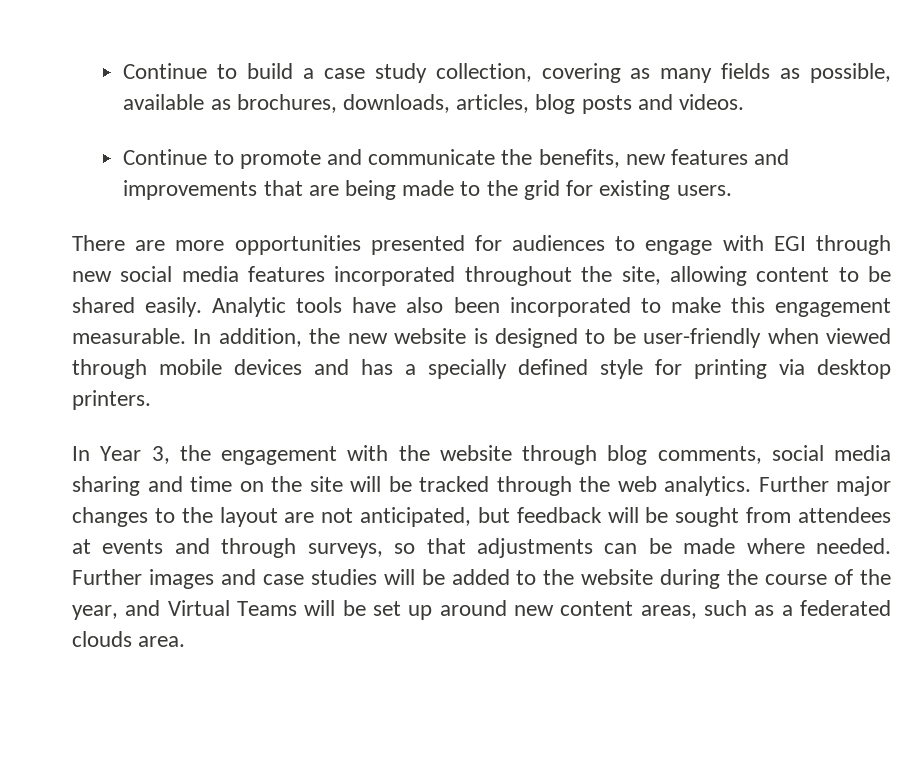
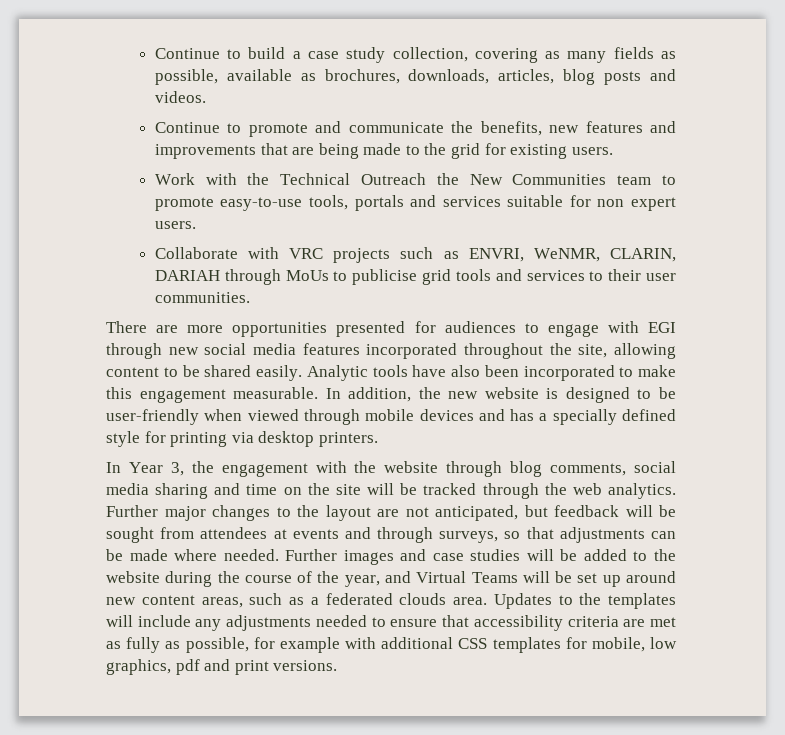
+ Work with the Technical Outreach the New Communities team to promote easy-to-use tools, portals and services suitable for non expert users.
+ Collaborate with VRC projects such as ENVRI, WeNMR, CLARIN, DARIAH through MoUs to publicise grid tools and services to their user communities.
+ Updates to the templates will include any adjustments needed to ensure that accessibility criteria are met as fully as possible, for example with additional CSS templates for mobile, low graphics, pdf and print versions.

